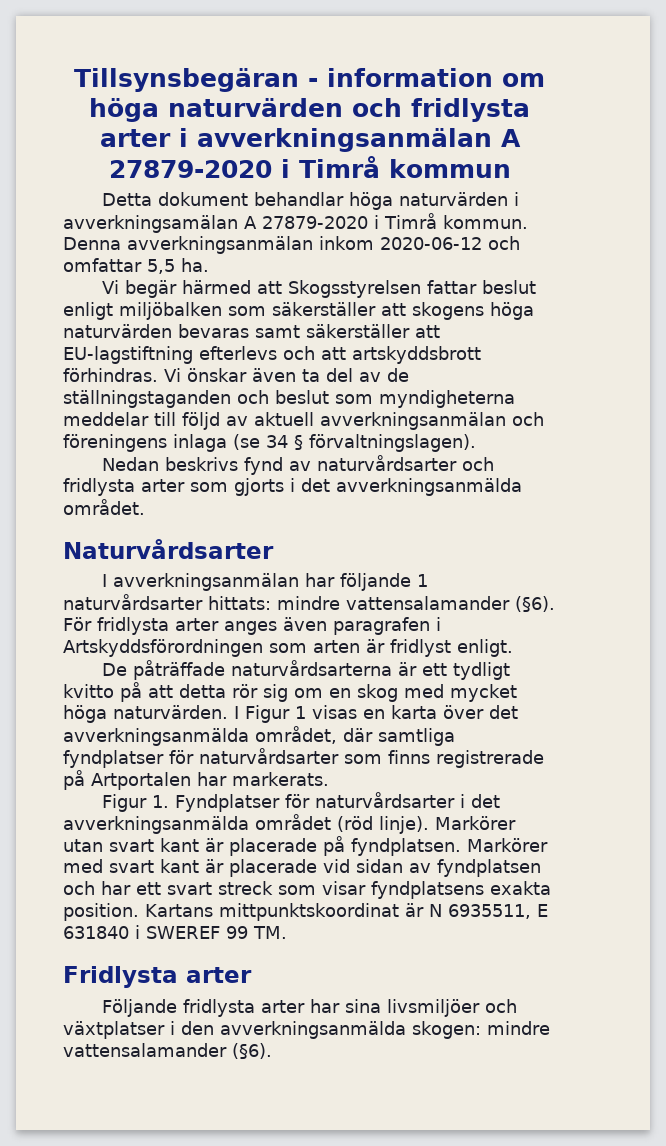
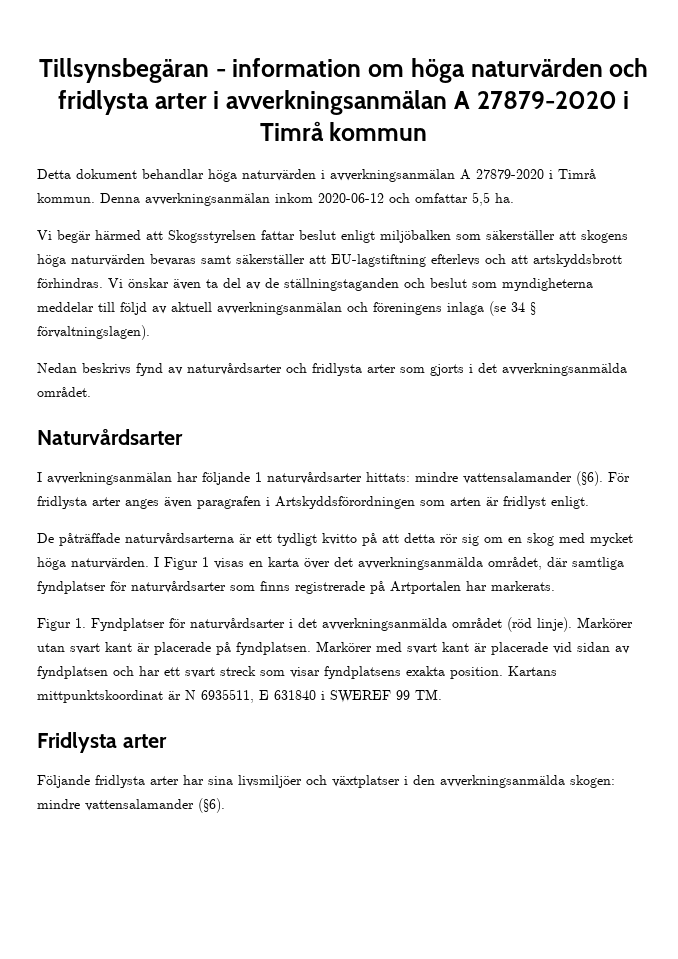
- Detta dokument behandlar höga naturvärden i avverkningsamälan A 27879-2020 i Timrå kommun.
+ Detta dokument behandlar höga naturvärden i avverkningsanmälan A 27879-2020 i Timrå kommun.

